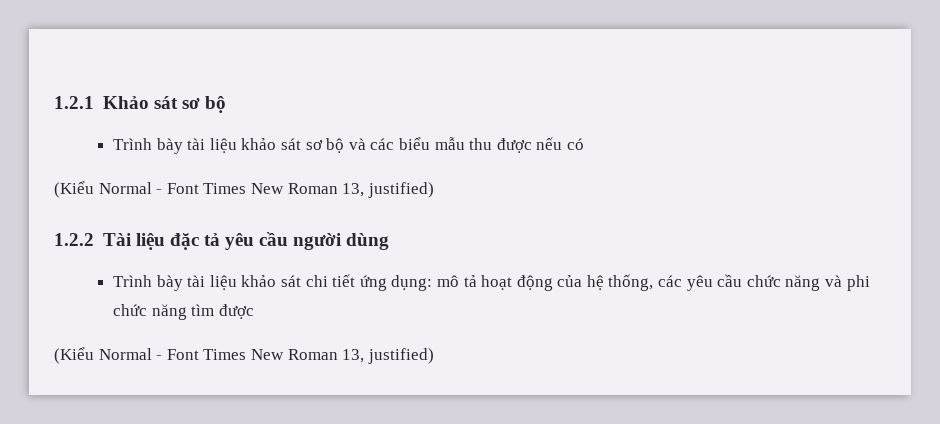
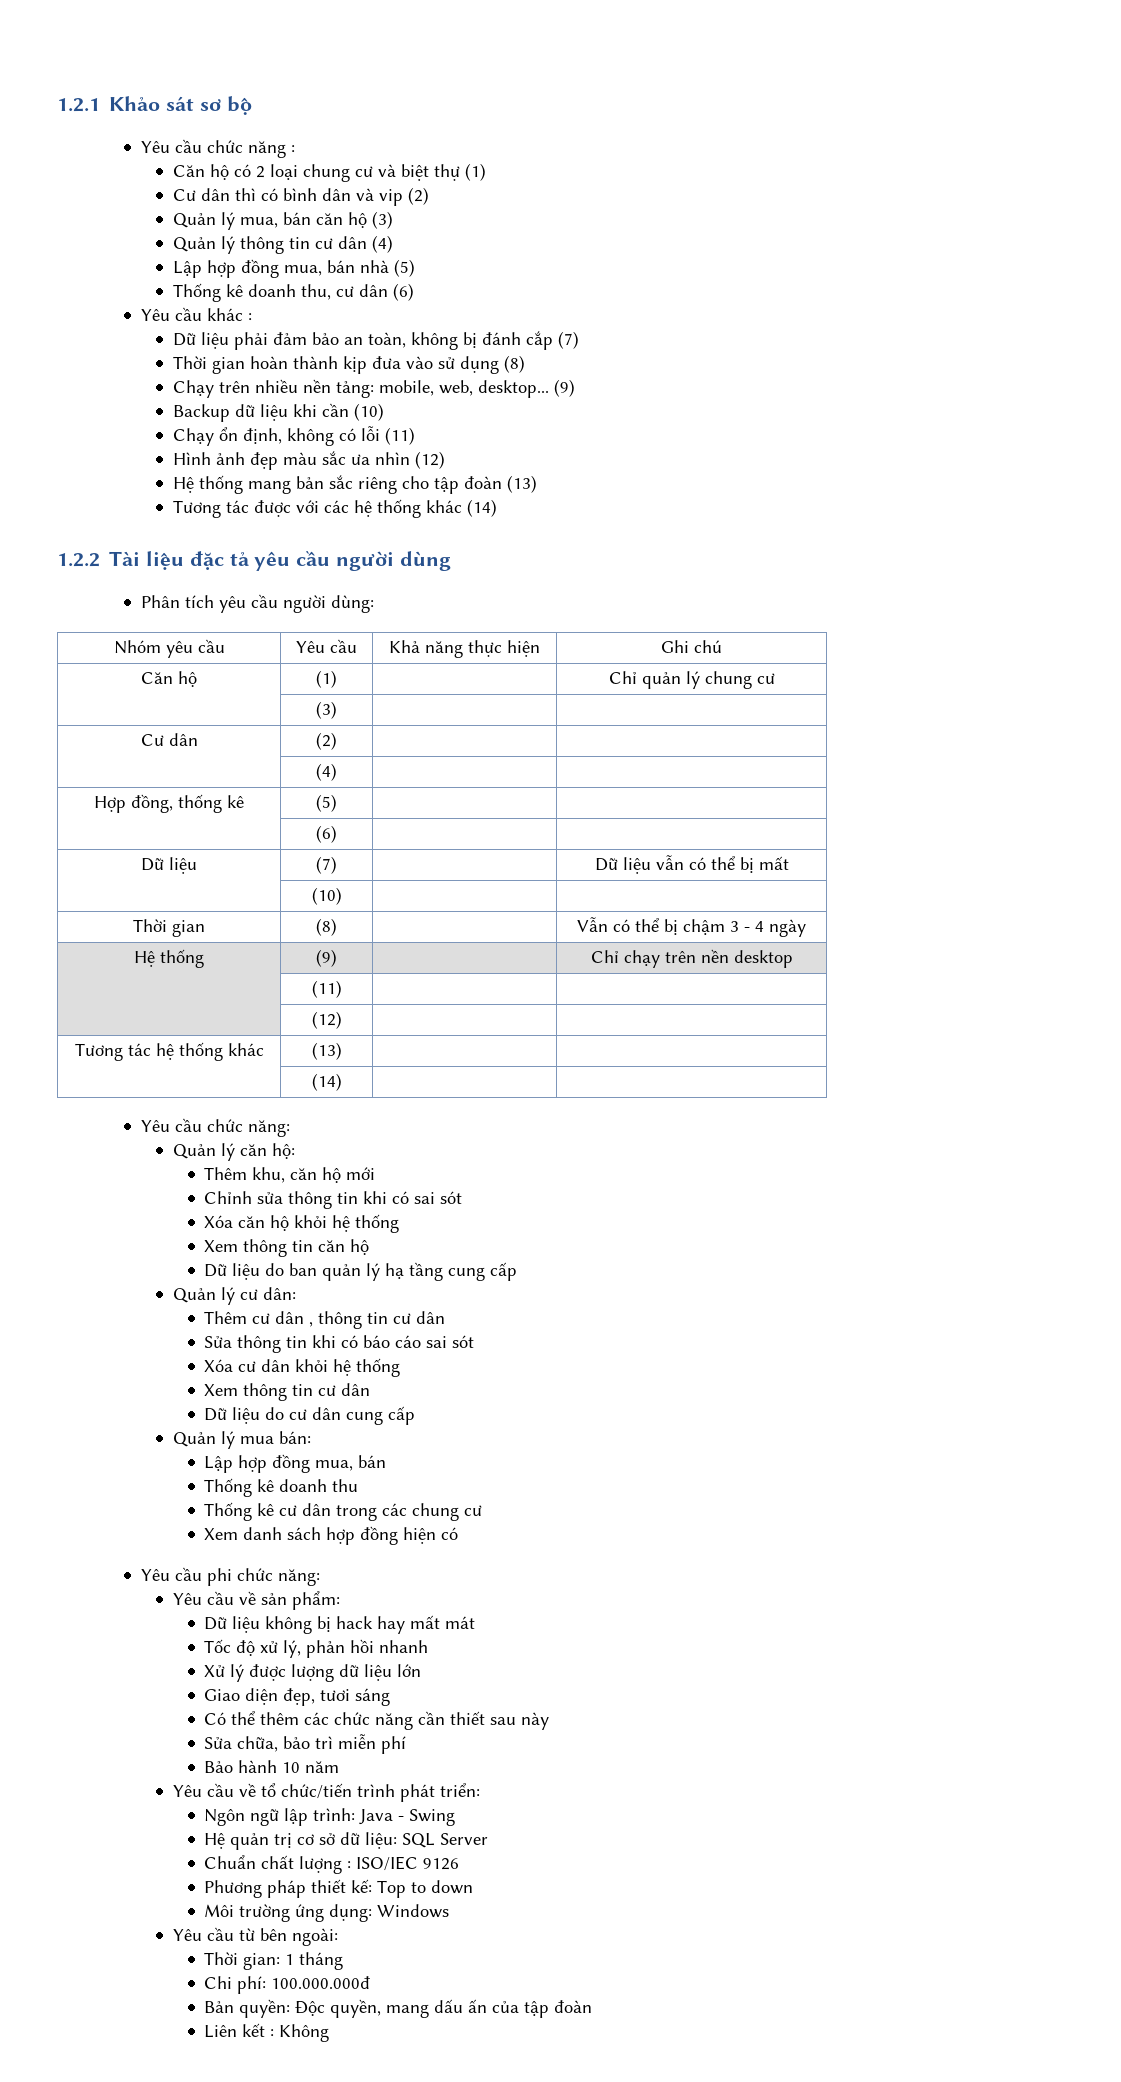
- Trình bày tài liệu khảo sát sơ bộ và các biểu mẫu thu được nếu có
- (Kiểu Normal - Font Times New Roman 13, justified)
+ Yêu cầu chức năng :
+ Căn hộ có 2 loại chung cư và biệt thự (1)
+ Cư dân thì có bình dân và vip (2)
+ Quản lý mua, bán căn hộ (3)
+ Quản lý thông tin cư dân (4)
+ Lập hợp đồng mua, bán nhà (5)
+ Thống kê doanh thu, cư dân (6)
+ Yêu cầu khác :
+ Dữ liệu phải đảm bảo an toàn, không bị đánh cắp (7)
+ Thời gian hoàn thành kịp đưa vào sử dụng (8)
+ Chạy trên nhiều nền tảng: mobile, web, desktop... (9)
+ Backup dữ liệu khi cần (10)
+ Chạy ổn định, không có lỗi (11)
+ Hình ảnh đẹp màu sắc ưa nhìn (12)
+ Hệ thống mang bản sắc riêng cho tập đoàn (13)
+ Tương tác được với các hệ thống khác (14)
- Trình bày tài liệu khảo sát chi tiết ứng dụng: mô tả hoạt động của hệ thống, các yêu cầu chức năng và phi chức năng tìm được
- (Kiểu Normal - Font Times New Roman 13, justified)
+ Phân tích yêu cầu người dùng:
+ Nhóm yêu cầu | Yêu cầu | Khả năng thực hiện | Ghi chú
+ Căn hộ | (1) | | Chỉ quản lý chung cư
+ | (3) | |
+ Cư dân | (2) | |
+ | (4) | |
+ Hợp đồng, thống kê | (5) | |
+ | (6) | |
+ Dữ liệu | (7) | | Dữ liệu vẫn có thể bị mất
+ | (10) | |
+ Thời gian | (8) | | Vẫn có thể bị chậm 3 - 4 ngày
+ Hệ thống | (9) | | Chỉ chạy trên nền desktop
+ | (11) | |
+ | (12) | |
+ Tương tác hệ thống khác | (13) | |
+ | (14) | |
+ Yêu cầu chức năng:
+ Quản lý căn hộ:
+ Thêm khu, căn hộ mới
+ Chỉnh sửa thông tin khi có sai sót
+ Xóa căn hộ khỏi hệ thống
+ Xem thông tin căn hộ
+ Dữ liệu do ban quản lý hạ tầng cung cấp
+ Quản lý cư dân:
+ Thêm cư dân , thông tin cư dân
+ Sửa thông tin khi có báo cáo sai sót
+ Xóa cư dân khỏi hệ thống
+ Xem thông tin cư dân
+ Dữ liệu do cư dân cung cấp
+ Quản lý mua bán:
+ Lập hợp đồng mua, bán
+ Thống kê doanh thu
+ Thống kê cư dân trong các chung cư
+ Xem danh sách hợp đồng hiện có
+ Yêu cầu phi chức năng:
+ Yêu cầu về sản phẩm:
+ Dữ liệu không bị hack hay mất mát
+ Tốc độ xử lý, phản hồi nhanh
+ Xử lý được lượng dữ liệu lớn
+ Giao diện đẹp, tươi sáng
+ Có thể thêm các chức năng cần thiết sau này
+ Sửa chữa, bảo trì miễn phí
+ Bảo hành 10 năm
+ Yêu cầu về tổ chức/tiến trình phát triển:
+ Ngôn ngữ lập trình: Java - Swing
+ Hệ quản trị cơ sở dữ liệu: SQL Server
+ Chuẩn chất lượng : ISO/IEC 9126
+ Phương pháp thiết kế: Top to down
+ Môi trường ứng dụng: Windows
+ Yêu cầu từ bên ngoài:
+ Thời gian: 1 tháng
+ Chi phí: 100.000.000đ
+ Bản quyền: Độc quyền, mang dấu ấn của tập đoàn
+ Liên kết : Không

